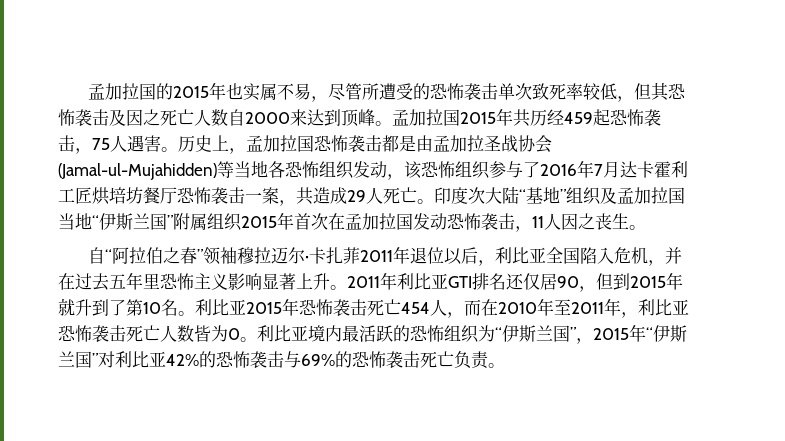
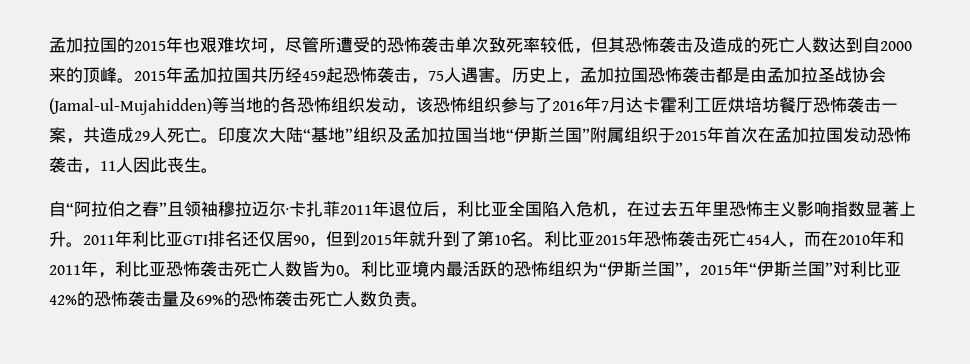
- 孟加拉国的2015年也实属不易，尽管所遭受的恐怖袭击单次致死率较低，但其恐怖袭击及因之死亡人数自2000来达到顶峰。孟加拉国2015年共历经459起恐怖袭击，75人遇害。
+ 孟加拉国的2015年也艰难坎坷，尽管所遭受的恐怖袭击单次致死率较低，但其恐怖袭击及造成的死亡人数达到自2000来的顶峰。2015年孟加拉国共历经459起恐怖袭击，75人遇害。
- 历史上，孟加拉国恐怖袭击都是由孟加拉圣战协会(Jamal-ul-Mujahidden)等当地各恐怖组织发动，该恐怖组织参与了2016年7月达卡霍利工匠烘培坊餐厅恐怖袭击一案，共造成29人死亡。
+ 历史上，孟加拉国恐怖袭击都是由孟加拉圣战协会(Jamal-ul-Mujahidden)等当地的各恐怖组织发动，该恐怖组织参与了2016年7月达卡霍利工匠烘培坊餐厅恐怖袭击一案，共造成29人死亡。
- 印度次大陆“基地”组织及孟加拉国当地“伊斯兰国”附属组织2015年首次在孟加拉国发动恐怖袭击，11人因之丧生。
+ 印度次大陆“基地”组织及孟加拉国当地“伊斯兰国”附属组织于2015年首次在孟加拉国发动恐怖袭击，11人因此丧生。
- 自“阿拉伯之春”领袖穆拉迈尔·卡扎菲2011年退位以后，利比亚全国陷入危机，并在过去五年里恐怖主义影响显著上升。
+ 自“阿拉伯之春”且领袖穆拉迈尔·卡扎菲2011年退位后，利比亚全国陷入危机，在过去五年里恐怖主义影响指数显著上升。
- 利比亚2015年恐怖袭击死亡454人，而在2010年至2011年，利比亚恐怖袭击死亡人数皆为0。
+ 利比亚2015年恐怖袭击死亡454人，而在2010年和2011年，利比亚恐怖袭击死亡人数皆为0。
- 利比亚境内最活跃的恐怖组织为“伊斯兰国”，2015年“伊斯兰国”对利比亚42%的恐怖袭击与69%的恐怖袭击死亡负责。
+ 利比亚境内最活跃的恐怖组织为“伊斯兰国”，2015年“伊斯兰国”对利比亚42%的恐怖袭击量及69%的恐怖袭击死亡人数负责。

